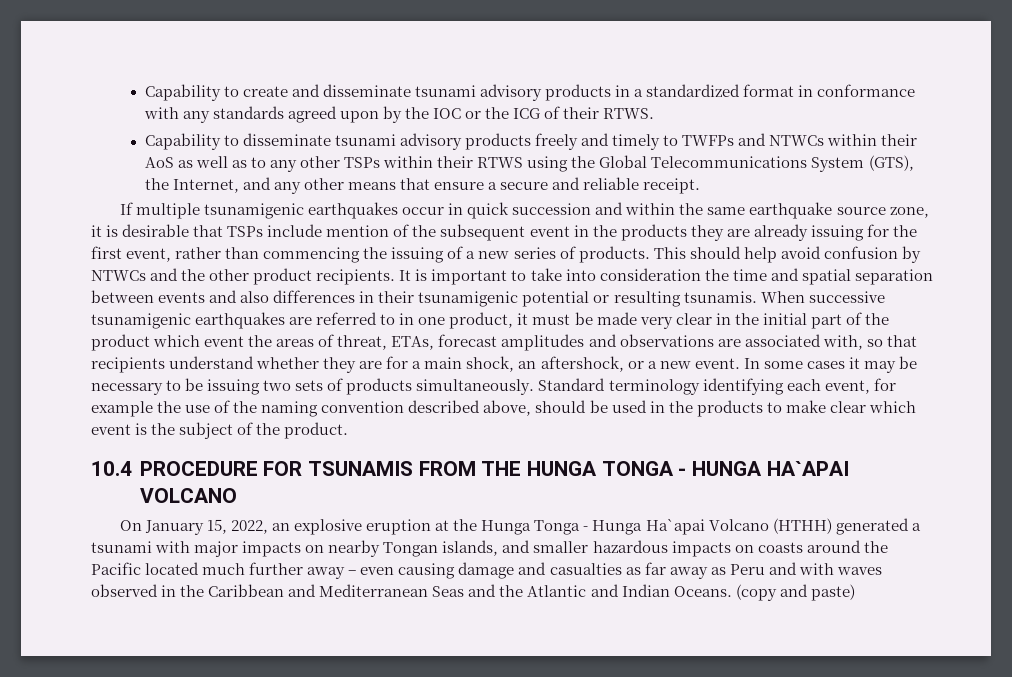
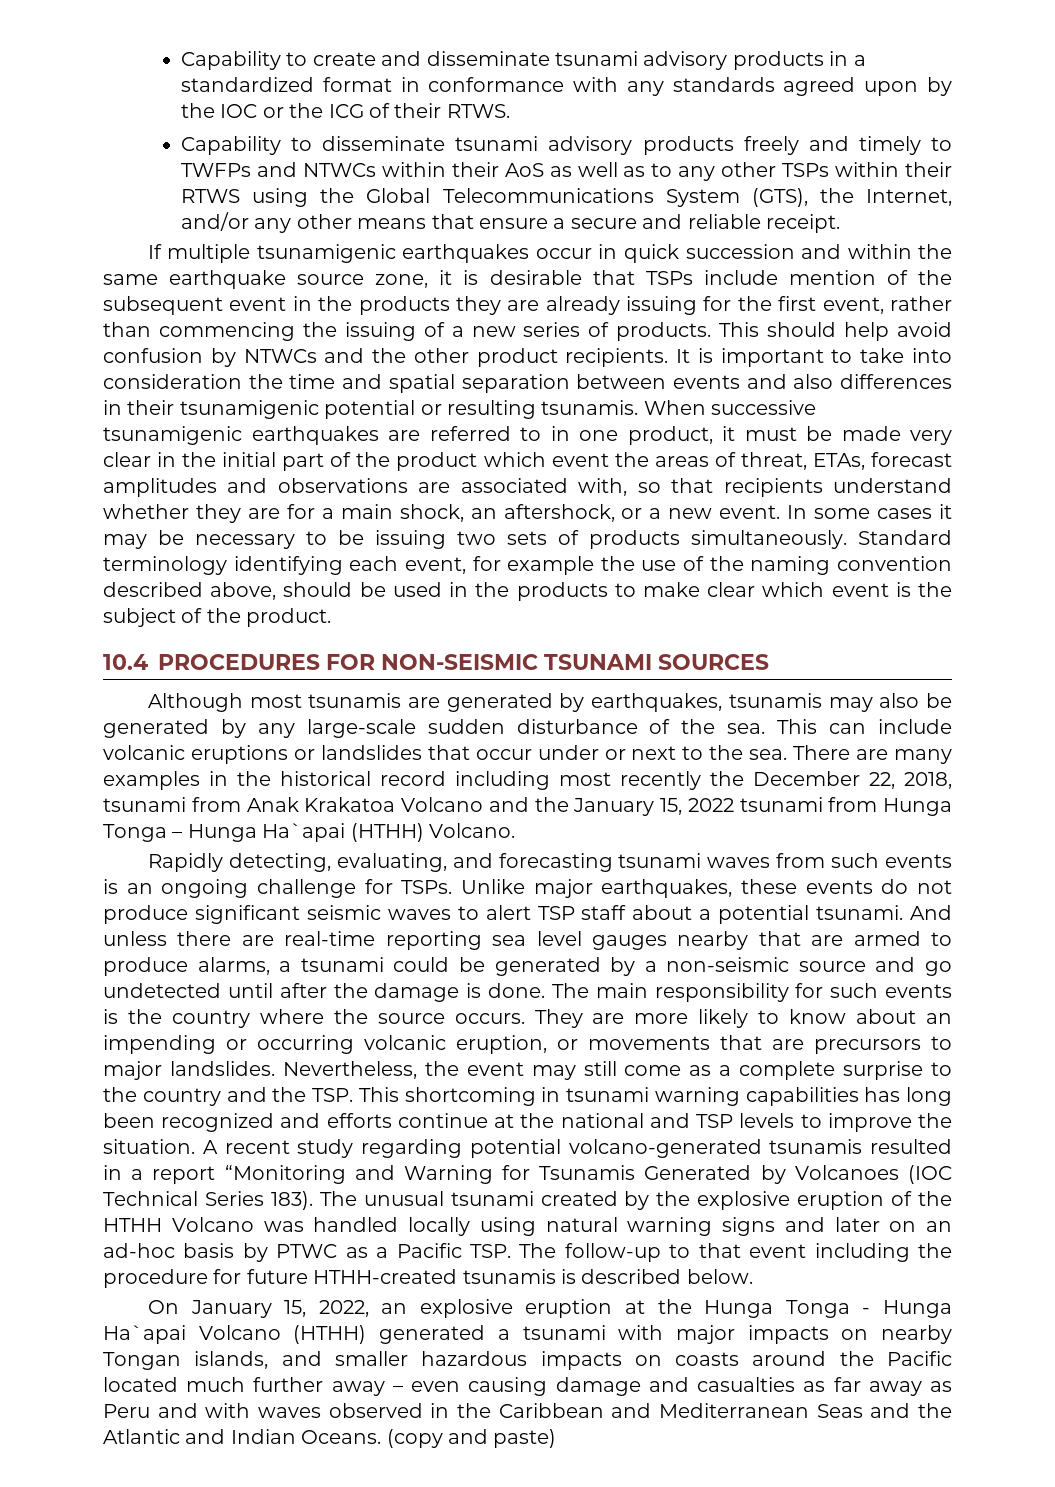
- Capability to disseminate tsunami advisory products freely and timely to TWFPs and NTWCs within their AoS as well as to any other TSPs within their RTWS using the Global Telecommunications System (GTS), the Internet, and any other means that ensure a secure and reliable receipt.
+ Capability to disseminate tsunami advisory products freely and timely to TWFPs and NTWCs within their AoS as well as to any other TSPs within their RTWS using the Global Telecommunications System (GTS), the Internet, and/or any other means that ensure a secure and reliable receipt.
- 10.4 PROCEDURE FOR TSUNAMIS FROM THE HUNGA TONGA - HUNGA HA`APAI VOLCANO
+ 10.4 PROCEDURES FOR NON-SEISMIC TSUNAMI SOURCES
+ Although most tsunamis are generated by earthquakes, tsunamis may also be generated by any large-scale sudden disturbance of the sea. This can include volcanic eruptions or landslides that occur under or next to the sea. There are many examples in the historical record including most recently the December 22, 2018, tsunami from Anak Krakatoa Volcano and the January 15, 2022 tsunami from Hunga Tonga – Hunga Ha`apai (HTHH) Volcano.
+ Rapidly detecting, evaluating, and forecasting tsunami waves from such events is an ongoing challenge for TSPs. Unlike major earthquakes, these events do not produce significant seismic waves to alert TSP staff about a potential tsunami. And unless there are real-time reporting sea level gauges nearby that are armed to produce alarms, a tsunami could be generated by a non-seismic source and go undetected until after the damage is done. The main responsibility for such events is the country where the source occurs. They are more likely to know about an impending or occurring volcanic eruption, or movements that are precursors to major landslides. Nevertheless, the event may still come as a complete surprise to the country and the TSP. This shortcoming in tsunami warning capabilities has long been recognized and efforts continue at the national and TSP levels to improve the situation. A recent study regarding potential volcano-generated tsunamis resulted in a report “Monitoring and Warning for Tsunamis Generated by Volcanoes (IOC Technical Series 183). The unusual tsunami created by the explosive eruption of the HTHH Volcano was handled locally using natural warning signs and later on an ad-hoc basis by PTWC as a Pacific TSP. The follow-up to that event including the procedure for future HTHH-created tsunamis is described below.

